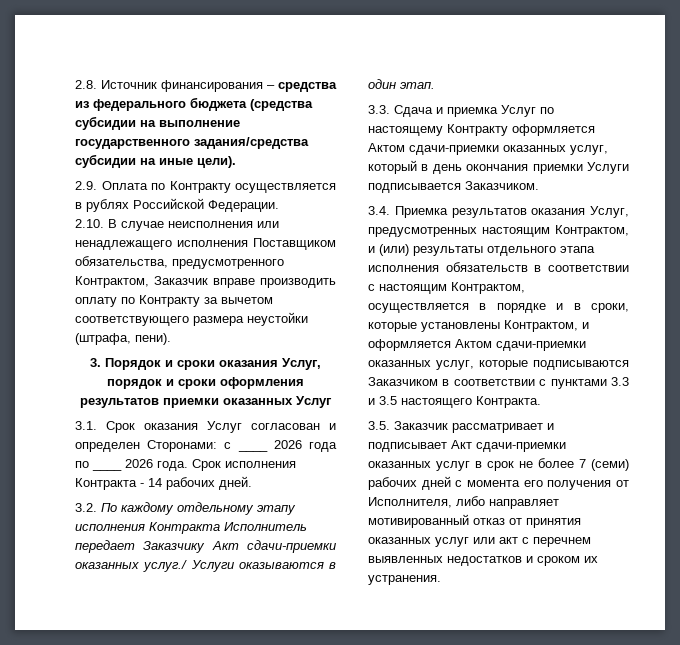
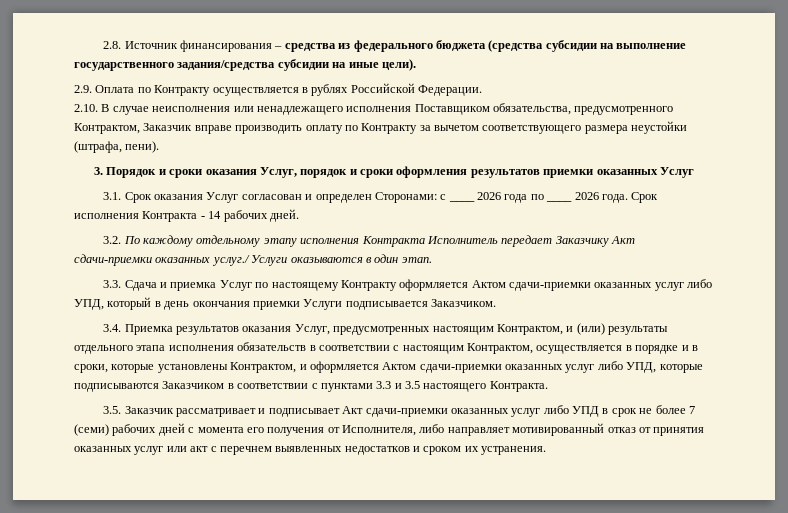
- 3.3. Сдача и приемка Услуг по настоящему Контракту оформляется Актом сдачи-приемки оказанных услуг, который в день окончания приемки Услуги подписывается Заказчиком.
+ 3.3. Сдача и приемка Услуг по настоящему Контракту оформляется Актом сдачи-приемки оказанных услуг либо УПД, который в день окончания приемки Услуги подписывается Заказчиком.
- 3.4. Приемка результатов оказания Услуг, предусмотренных настоящим Контрактом, и (или) результаты отдельного этапа исполнения обязательств в соответствии с настоящим Контрактом, осуществляется в порядке и в сроки, которые установлены Контрактом, и оформляется Актом сдачи-приемки оказанных услуг, которые подписываются Заказчиком в соответствии с пунктами 3.3 и 3.5 настоящего Контракта.
+ 3.4. Приемка результатов оказания Услуг, предусмотренных настоящим Контрактом, и (или) результаты отдельного этапа исполнения обязательств в соответствии с настоящим Контрактом, осуществляется в порядке и в сроки, которые установлены Контрактом, и оформляется Актом сдачи-приемки оказанных услуг либо УПД, которые подписываются Заказчиком в соответствии с пунктами 3.3 и 3.5 настоящего Контракта.
- 3.5. Заказчик рассматривает и подписывает Акт сдачи-приемки оказанных услуг в срок не более 7 (семи) рабочих дней с момента его получения от Исполнителя, либо направляет мотивированный отказ от принятия оказанных услуг или акт с перечнем выявленных недостатков и сроком их устранения.
+ 3.5. Заказчик рассматривает и подписывает Акт сдачи-приемки оказанных услуг либо УПД в срок не более 7 (семи) рабочих дней с момента его получения от Исполнителя, либо направляет мотивированный отказ от принятия оказанных услуг или акт с перечнем выявленных недостатков и сроком их устранения.

